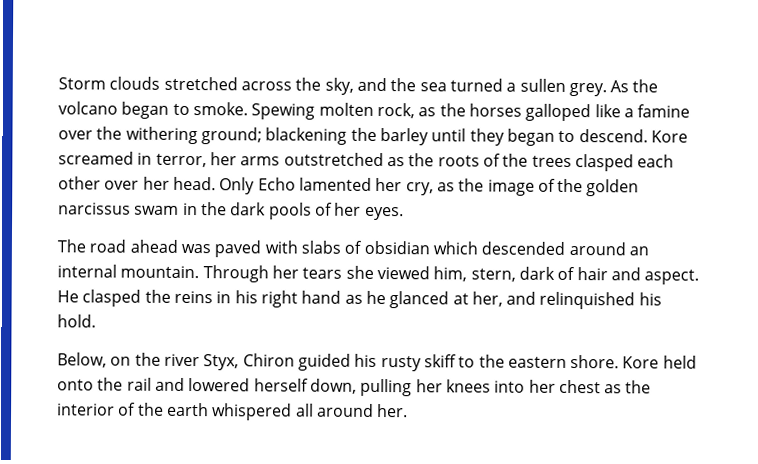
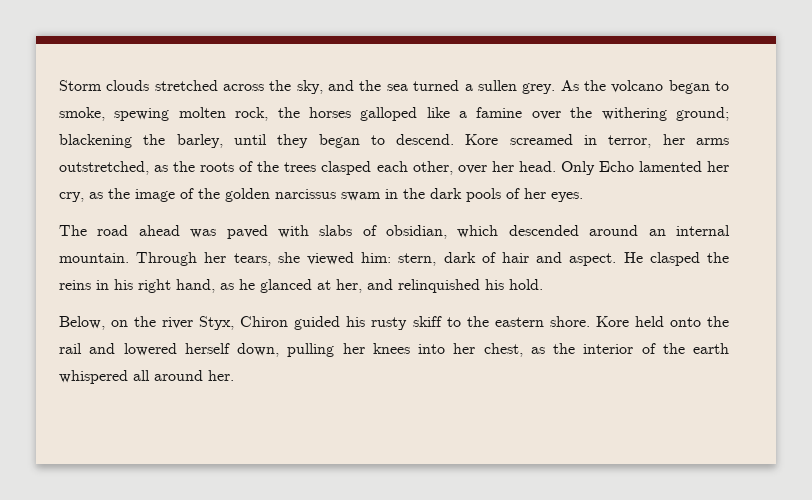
- As the volcano began to smoke. Spewing molten rock, as the horses galloped like a famine over the withering ground; blackening the barley until they began to descend.
+ As the volcano began to smoke, spewing molten rock, the horses galloped like a famine over the withering ground; blackening the barley, until they began to descend.
- Kore screamed in terror, her arms outstretched as the roots of the trees clasped each other over her head.
+ Kore screamed in terror, her arms outstretched, as the roots of the trees clasped each other, over her head.
- The road ahead was paved with slabs of obsidian which descended around an internal mountain.
+ The road ahead was paved with slabs of obsidian, which descended around an internal mountain.
- Through her tears she viewed him, stern, dark of hair and aspect.
+ Through her tears, she viewed him: stern, dark of hair and aspect.
- He clasped the reins in his right hand as he glanced at her, and relinquished his hold.
+ He clasped the reins in his right hand, as he glanced at her, and relinquished his hold.
- Kore held onto the rail and lowered herself down, pulling her knees into her chest as the interior of the earth whispered all around her.
+ Kore held onto the rail and lowered herself down, pulling her knees into her chest, as the interior of the earth whispered all around her.

